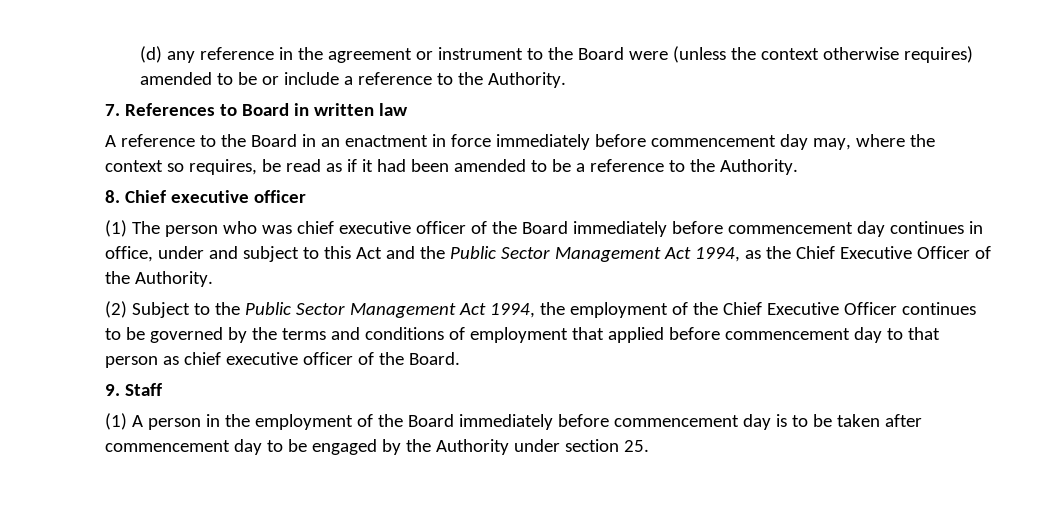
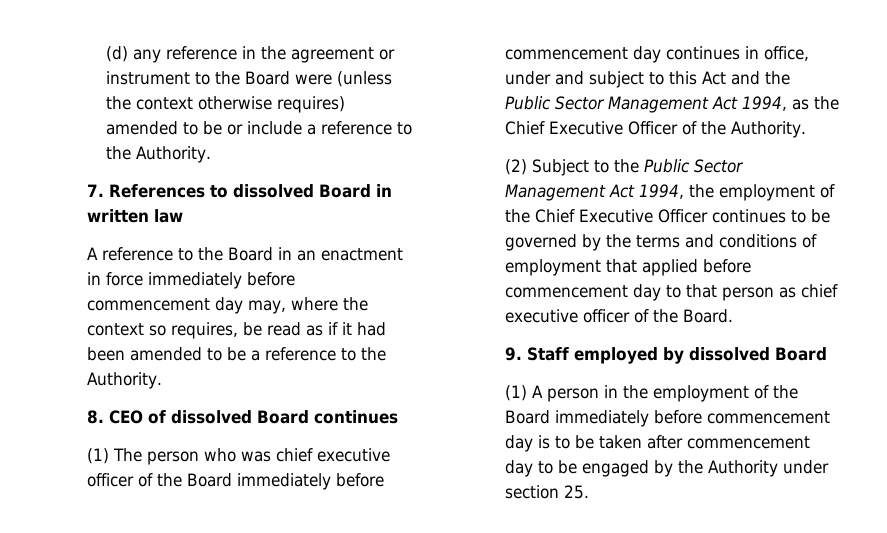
- 7. References to Board in written law
+ 7. References to dissolved Board in written law
- 8. Chief executive officer
+ 8. CEO of dissolved Board continues
- 9. Staff
+ 9. Staff employed by dissolved Board

